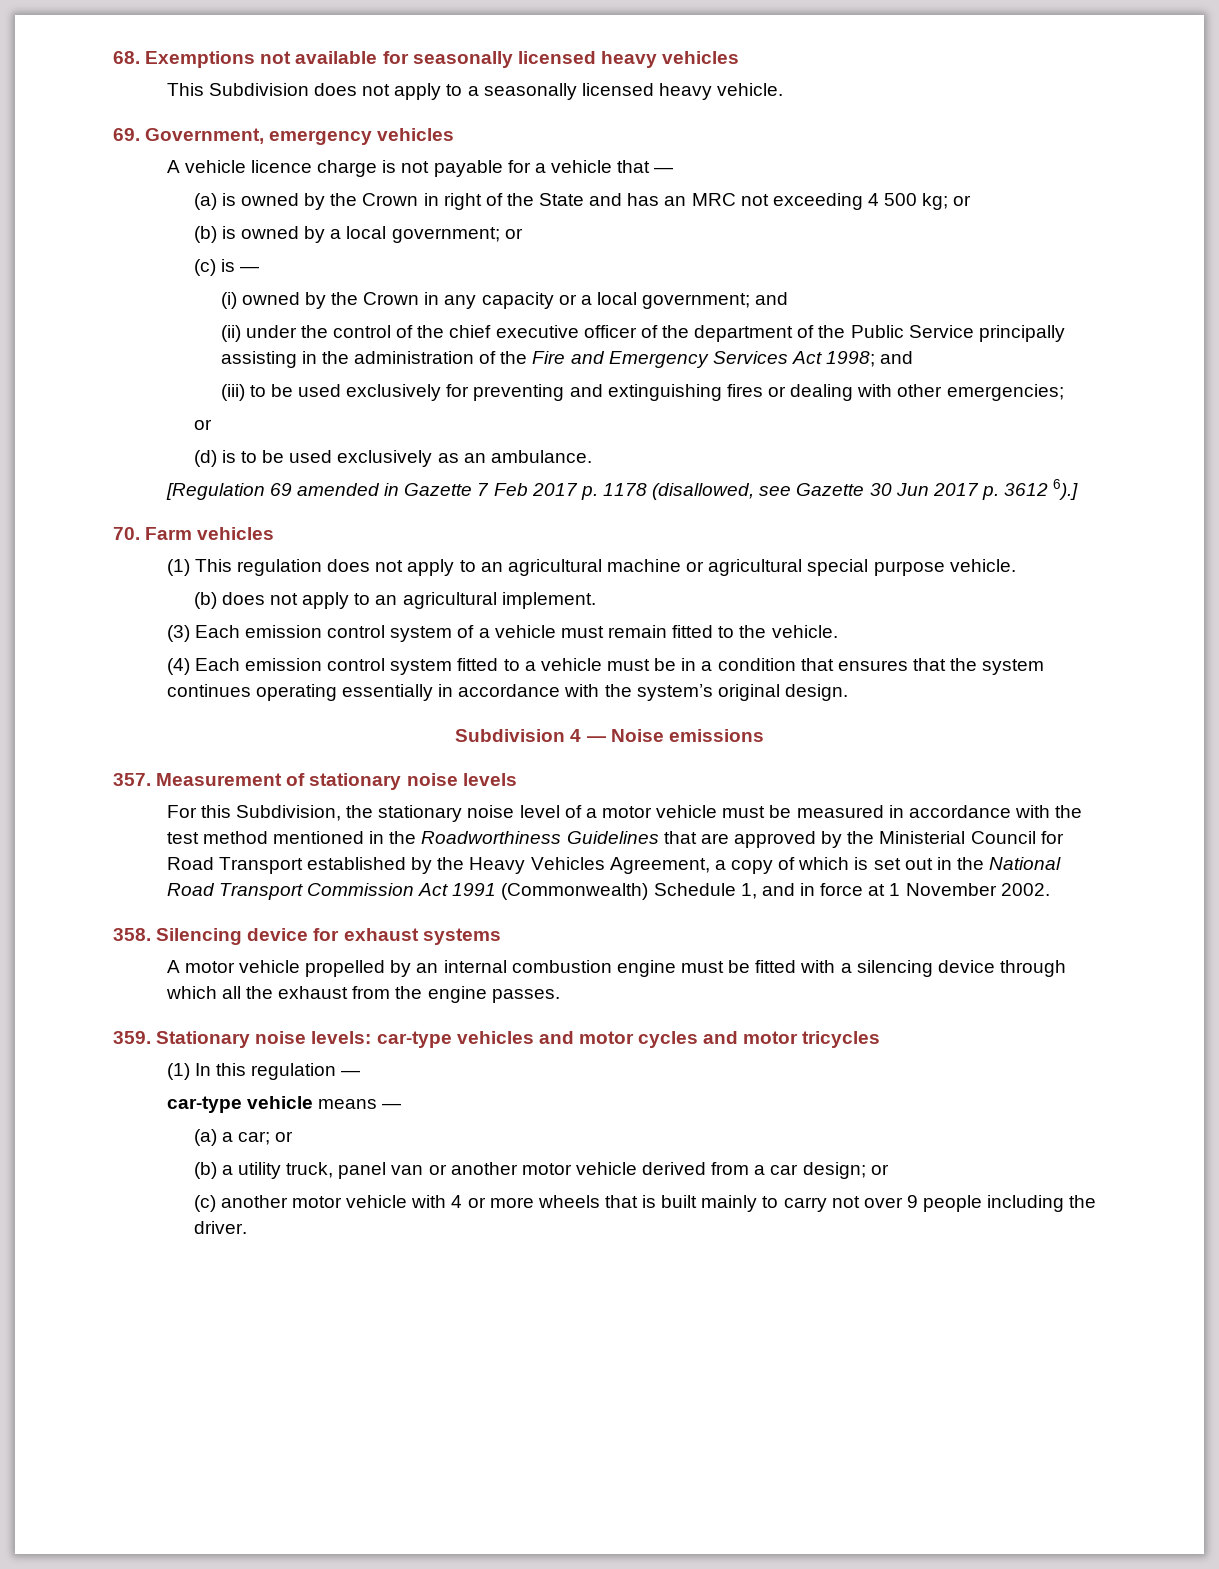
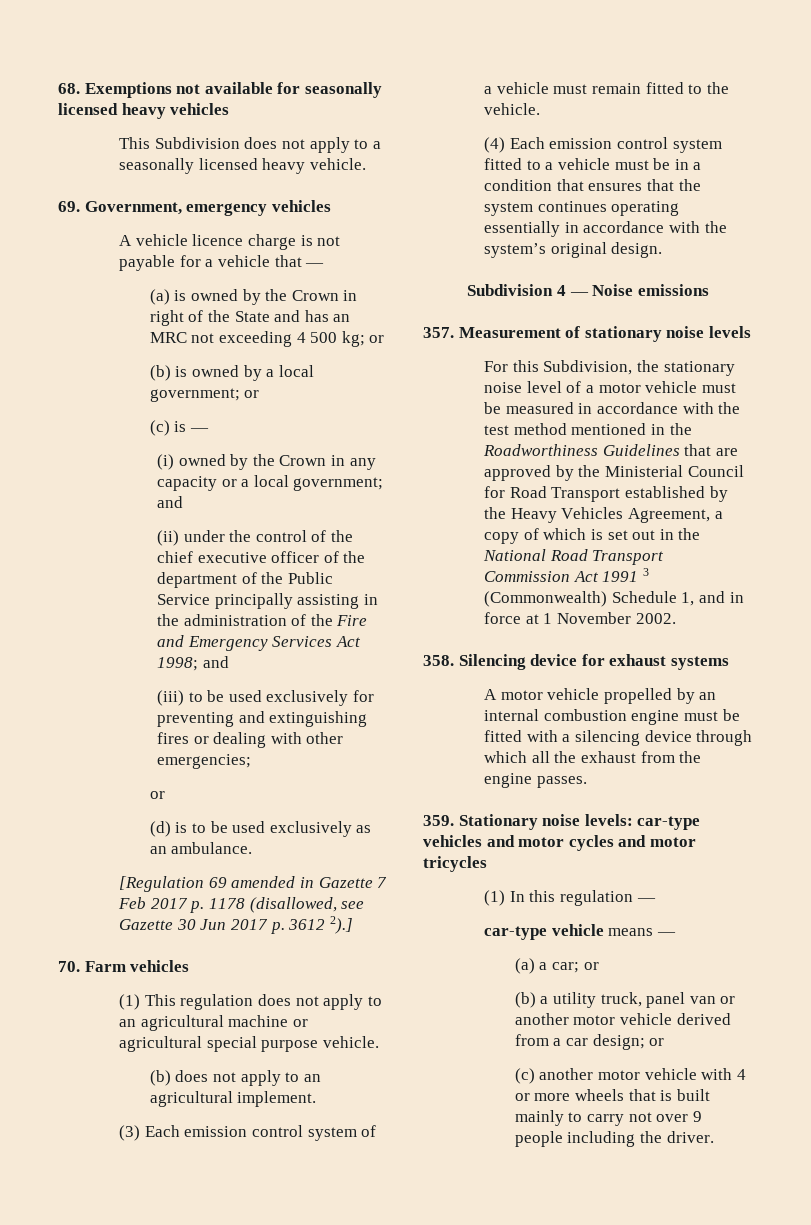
- [Regulation 69 amended in Gazette 7 Feb 2017 p. 1178 (disallowed, see Gazette 30 Jun 2017 p. 3612 6).]
+ [Regulation 69 amended in Gazette 7 Feb 2017 p. 1178 (disallowed, see Gazette 30 Jun 2017 p. 3612 2).]
- For this Subdivision, the stationary noise level of a motor vehicle must be measured in accordance with the test method mentioned in the Roadworthiness Guidelines that are approved by the Ministerial Council for Road Transport established by the Heavy Vehicles Agreement, a copy of which is set out in the National Road Transport Commission Act 1991 (Commonwealth) Schedule 1, and in force at 1 November 2002.
+ For this Subdivision, the stationary noise level of a motor vehicle must be measured in accordance with the test method mentioned in the Roadworthiness Guidelines that are approved by the Ministerial Council for Road Transport established by the Heavy Vehicles Agreement, a copy of which is set out in the National Road Transport Commission Act 1991 3 (Commonwealth) Schedule 1, and in force at 1 November 2002.

